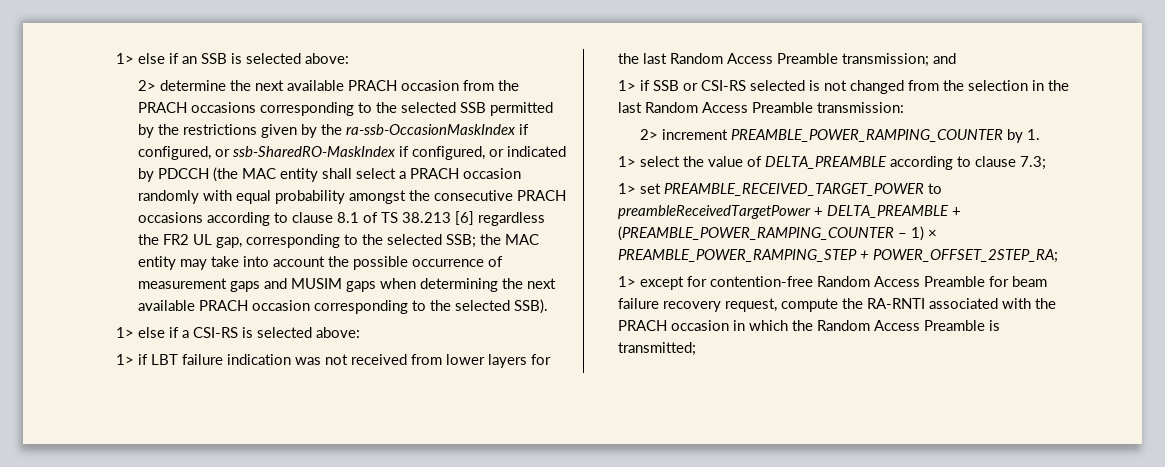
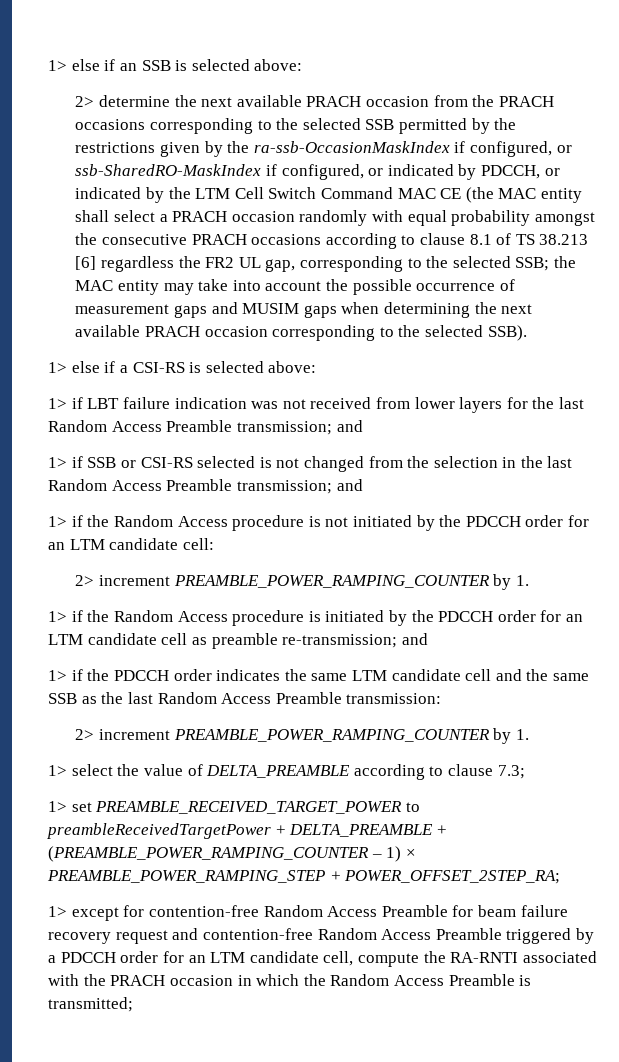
- 2> determine the next available PRACH occasion from the PRACH occasions corresponding to the selected SSB permitted by the restrictions given by the ra-ssb-OccasionMaskIndex if configured, or ssb-SharedRO-MaskIndex if configured, or indicated by PDCCH (the MAC entity shall select a PRACH occasion randomly with equal probability amongst the consecutive PRACH occasions according to clause 8.1 of TS 38.213 [6] regardless the FR2 UL gap, corresponding to the selected SSB;
+ 2> determine the next available PRACH occasion from the PRACH occasions corresponding to the selected SSB permitted by the restrictions given by the ra-ssb-OccasionMaskIndex if configured, or ssb-SharedRO-MaskIndex if configured, or indicated by PDCCH, or indicated by the LTM Cell Switch Command MAC CE (the MAC entity shall select a PRACH occasion randomly with equal probability amongst the consecutive PRACH occasions according to clause 8.1 of TS 38.213 [6] regardless the FR2 UL gap, corresponding to the selected SSB;
- 1> if SSB or CSI-RS selected is not changed from the selection in the last Random Access Preamble transmission:
+ 1> if SSB or CSI-RS selected is not changed from the selection in the last Random Access Preamble transmission; and
+ 1> if the Random Access procedure is not initiated by the PDCCH order for an LTM candidate cell:
+ 2> increment PREAMBLE_POWER_RAMPING_COUNTER by 1.
+ 1> if the Random Access procedure is initiated by the PDCCH order for an LTM candidate cell as preamble re-transmission; and
+ 1> if the PDCCH order indicates the same LTM candidate cell and the same SSB as the last Random Access Preamble transmission:
- 1> except for contention-free Random Access Preamble for beam failure recovery request, compute the RA-RNTI associated with the PRACH occasion in which the Random Access Preamble is transmitted;
+ 1> except for contention-free Random Access Preamble for beam failure recovery request and contention-free Random Access Preamble triggered by a PDCCH order for an LTM candidate cell, compute the RA-RNTI associated with the PRACH occasion in which the Random Access Preamble is transmitted;

